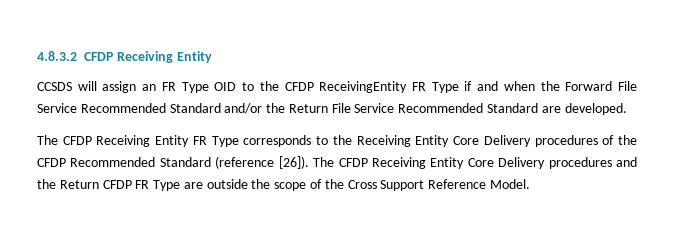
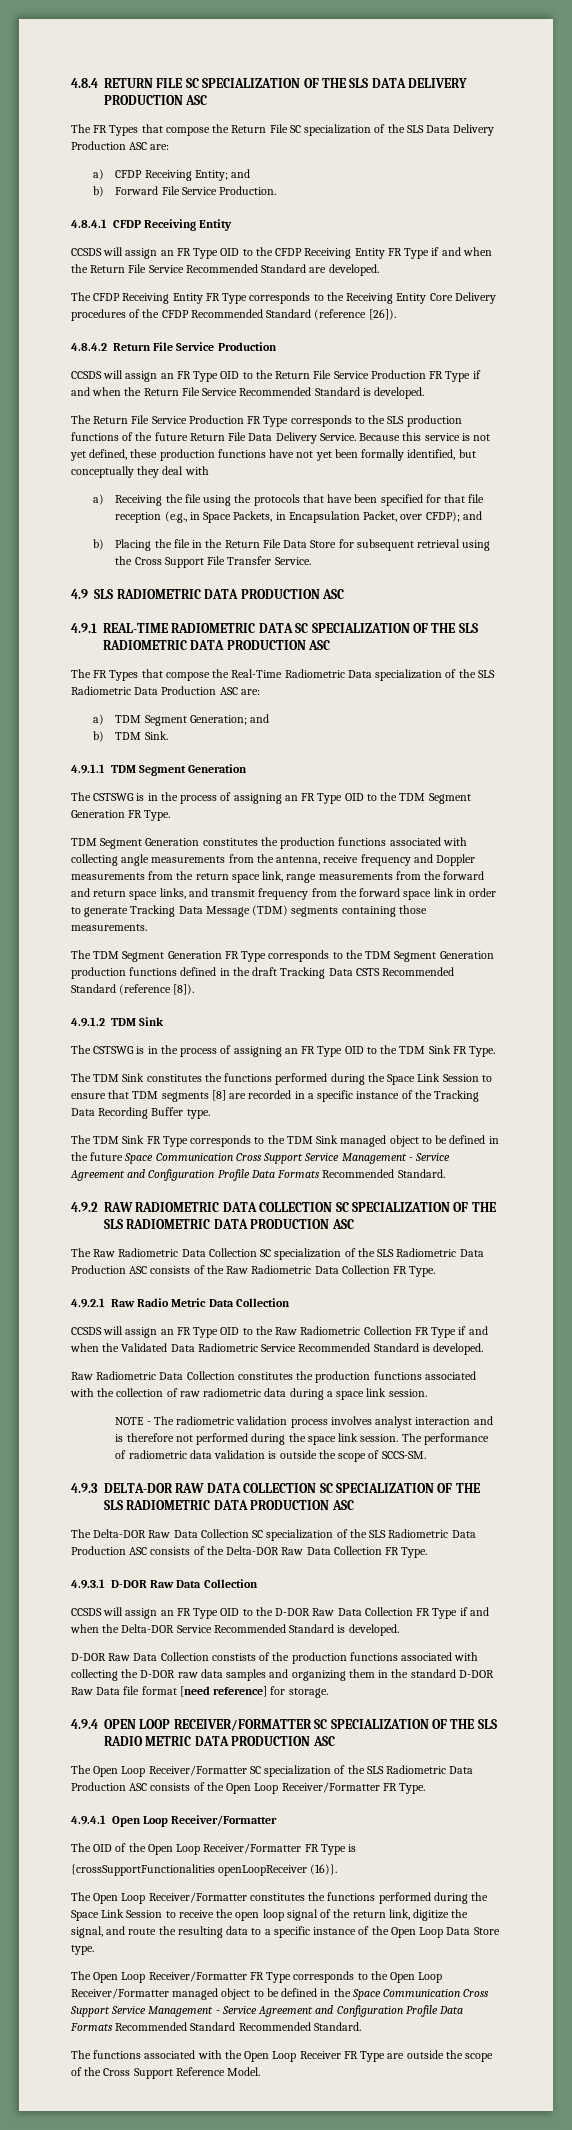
- 4.8.3.2 CFDP Receiving Entity
+ 4.8.4 RETURN FILE SC SPECIALIZATION OF THE SLS DATA DELIVERY PRODUCTION ASC
+ The FR Types that compose the Return File SC specialization of the SLS Data Delivery Production ASC are:
+ a) CFDP Receiving Entity; and
+ b) Forward File Service Production.
+ 4.8.4.1 CFDP Receiving Entity
- CCSDS will assign an FR Type OID to the CFDP ReceivingEntity FR Type if and when the Forward File Service Recommended Standard and/or the Return File Service Recommended Standard are developed.
+ CCSDS will assign an FR Type OID to the CFDP Receiving Entity FR Type if and when the Return File Service Recommended Standard are developed.
- The CFDP Receiving Entity FR Type corresponds to the Receiving Entity Core Delivery procedures of the CFDP Recommended Standard (reference [26]). The CFDP Receiving Entity Core Delivery procedures and the Return CFDP FR Type are outside the scope of the Cross Support Reference Model.
+ The CFDP Receiving Entity FR Type corresponds to the Receiving Entity Core Delivery procedures of the CFDP Recommended Standard (reference [26]).
+ 4.8.4.2 Return File Service Production
+ CCSDS will assign an FR Type OID to the Return File Service Production FR Type if and when the Return File Service Recommended Standard is developed.
+ The Return File Service Production FR Type corresponds to the SLS production functions of the future Return File Data Delivery Service. Because this service is not yet defined, these production functions have not yet been formally identified, but conceptually they deal with
+ a) Receiving the file using the protocols that have been specified for that file reception (e.g., in Space Packets, in Encapsulation Packet, over CFDP); and
+ b) Placing the file in the Return File Data Store for subsequent retrieval using the Cross Support File Transfer Service.
+ 4.9 SLS RADIOMETRIC DATA PRODUCTION ASC
+ 4.9.1 REAL-TIME RADIOMETRIC DATA SC SPECIALIZATION OF THE SLS RADIOMETRIC DATA PRODUCTION ASC
+ The FR Types that compose the Real-Time Radiometric Data specialization of the SLS Radiometric Data Production ASC are:
+ a) TDM Segment Generation; and
+ b) TDM Sink.
+ 4.9.1.1 TDM Segment Generation
+ The CSTSWG is in the process of assigning an FR Type OID to the TDM Segment Generation FR Type.
+ TDM Segment Generation constitutes the production functions associated with collecting angle measurements from the antenna, receive frequency and Doppler measurements from the return space link, range measurements from the forward and return space links, and transmit frequency from the forward space link in order to generate Tracking Data Message (TDM) segments containing those measurements.
+ The TDM Segment Generation FR Type corresponds to the TDM Segment Generation production functions defined in the draft Tracking Data CSTS Recommended Standard (reference [8]).
+ 4.9.1.2 TDM Sink
+ The CSTSWG is in the process of assigning an FR Type OID to the TDM Sink FR Type.
+ The TDM Sink constitutes the functions performed during the Space Link Session to ensure that TDM segments [8] are recorded in a specific instance of the Tracking Data Recording Buffer type.
+ The TDM Sink FR Type corresponds to the TDM Sink managed object to be defined in the future Space Communication Cross Support Service Management - Service Agreement and Configuration Profile Data Formats Recommended Standard.
+ 4.9.2 RAW RADIOMETRIC DATA COLLECTION SC SPECIALIZATION OF THE SLS RADIOMETRIC DATA PRODUCTION ASC
+ The Raw Radiometric Data Collection SC specialization of the SLS Radiometric Data Production ASC consists of the Raw Radiometric Data Collection FR Type.
+ 4.9.2.1 Raw Radio Metric Data Collection
+ CCSDS will assign an FR Type OID to the Raw Radiometric Collection FR Type if and when the Validated Data Radiometric Service Recommended Standard is developed.
+ Raw Radiometric Data Collection constitutes the production functions associated with the collection of raw radiometric data during a space link session.
+ NOTE - The radiometric validation process involves analyst interaction and is therefore not performed during the space link session. The performance of radiometric data validation is outside the scope of SCCS-SM.
+ 4.9.3 DELTA-DOR RAW DATA COLLECTION SC SPECIALIZATION OF THE SLS RADIOMETRIC DATA PRODUCTION ASC
+ The Delta-DOR Raw Data Collection SC specialization of the SLS Radiometric Data Production ASC consists of the Delta-DOR Raw Data Collection FR Type.
+ 4.9.3.1 D-DOR Raw Data Collection
+ CCSDS will assign an FR Type OID to the D-DOR Raw Data Collection FR Type if and when the Delta-DOR Service Recommended Standard is developed.
+ D-DOR Raw Data Collection constists of the production functions associated with collecting the D-DOR raw data samples and organizing them in the standard D-DOR Raw Data file format [need reference] for storage.
+ 4.9.4 OPEN LOOP RECEIVER/FORMATTER SC SPECIALIZATION OF THE SLS RADIO METRIC DATA PRODUCTION ASC
+ The Open Loop Receiver/Formatter SC specialization of the SLS Radiometric Data Production ASC consists of the Open Loop Receiver/Formatter FR Type.
+ 4.9.4.1 Open Loop Receiver/Formatter
+ The OID of the Open Loop Receiver/Formatter FR Type is
+ {crossSupportFunctionalities openLoopReceiver (16)}.
+ The Open Loop Receiver/Formatter constitutes the functions performed during the Space Link Session to receive the open loop signal of the return link, digitize the signal, and route the resulting data to a specific instance of the Open Loop Data Store type.
+ The Open Loop Receiver/Formatter FR Type corresponds to the Open Loop Receiver/Formatter managed object to be defined in the Space Communication Cross Support Service Management - Service Agreement and Configuration Profile Data Formats Recommended Standard Recommended Standard.
+ The functions associated with the Open Loop Receiver FR Type are outside the scope of the Cross Support Reference Model.

